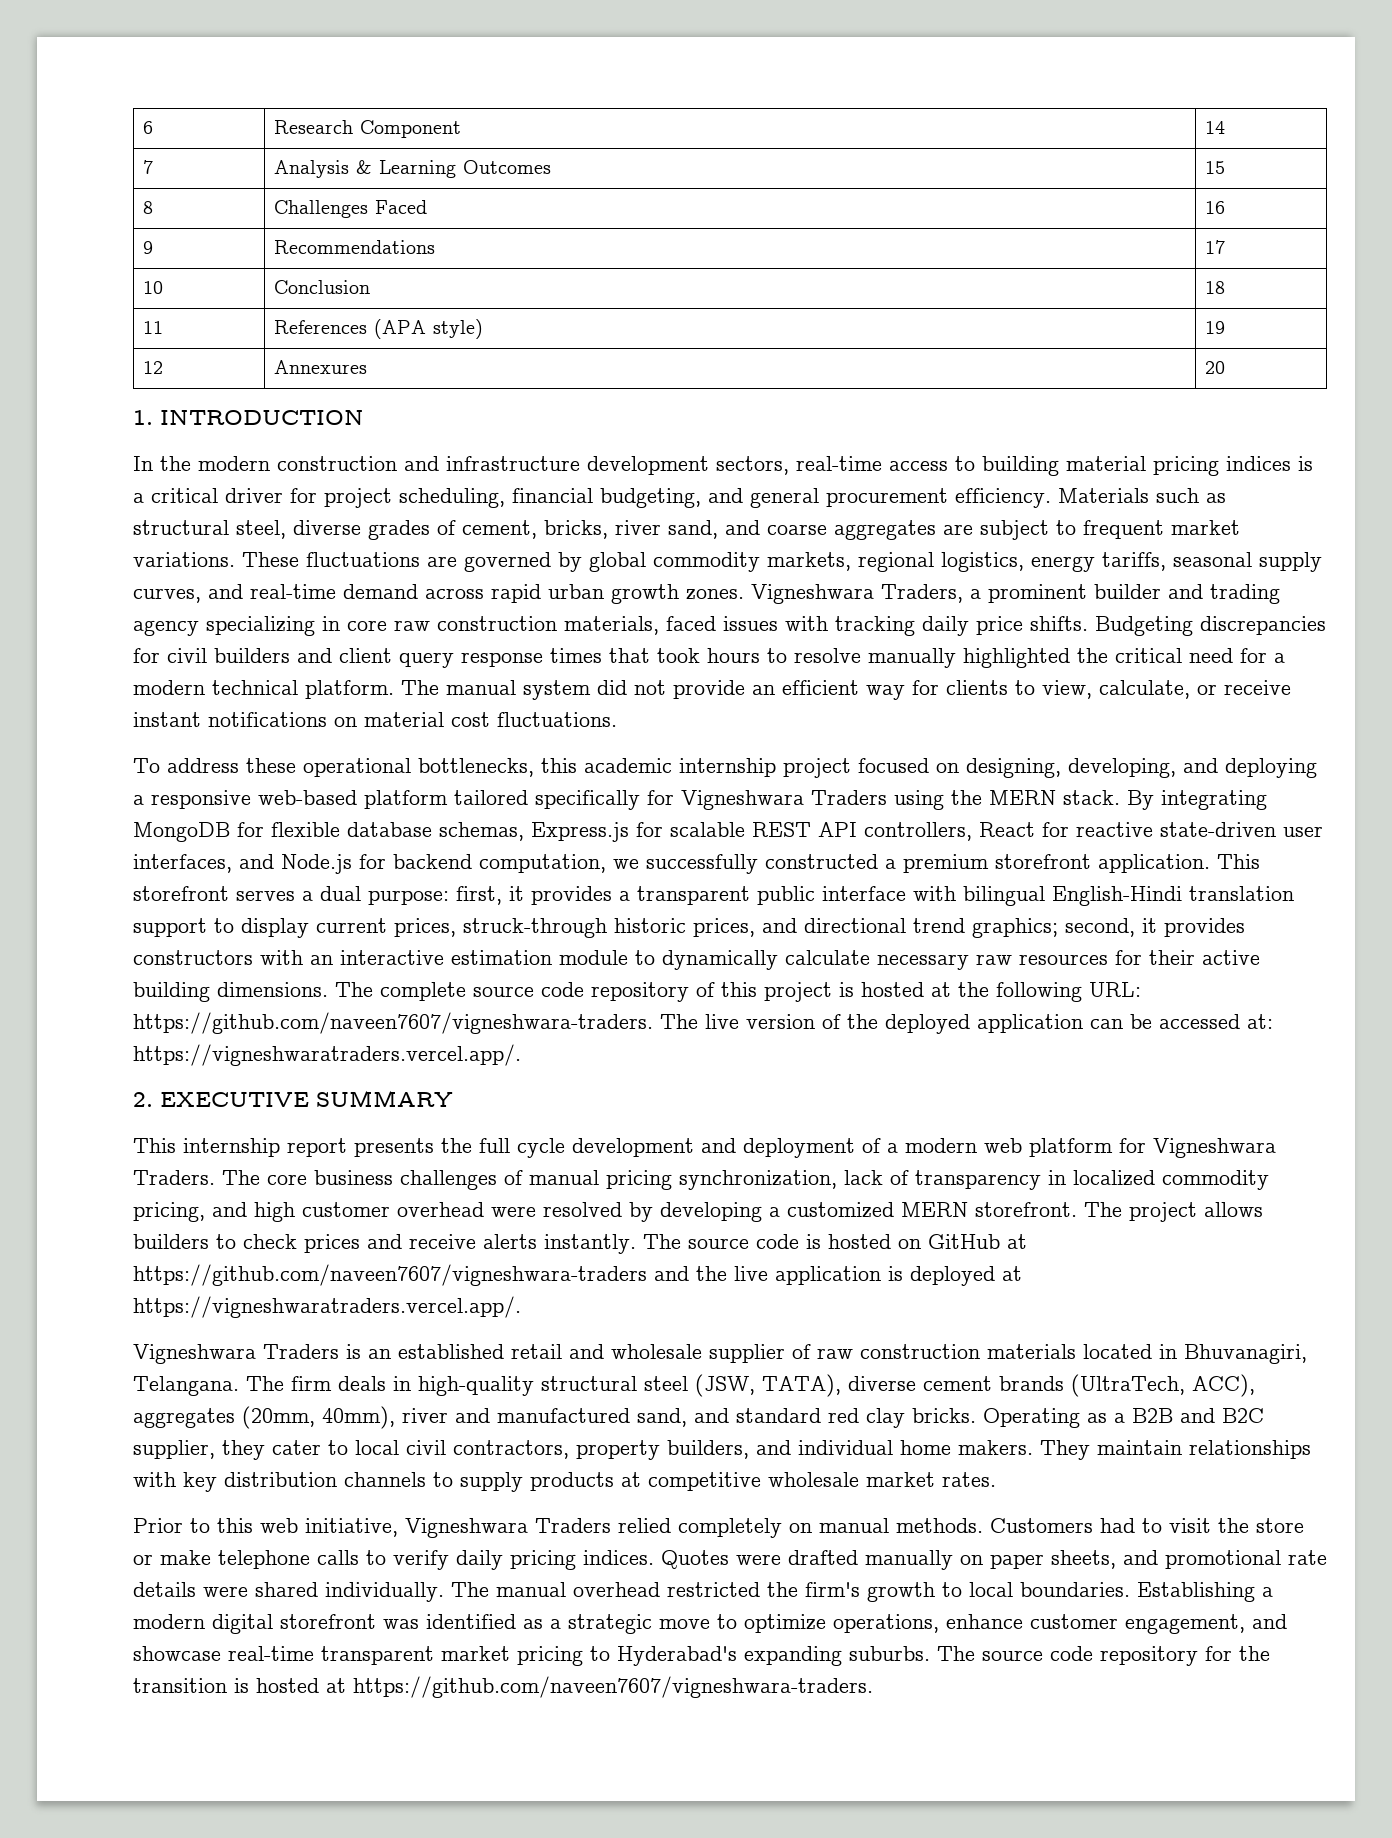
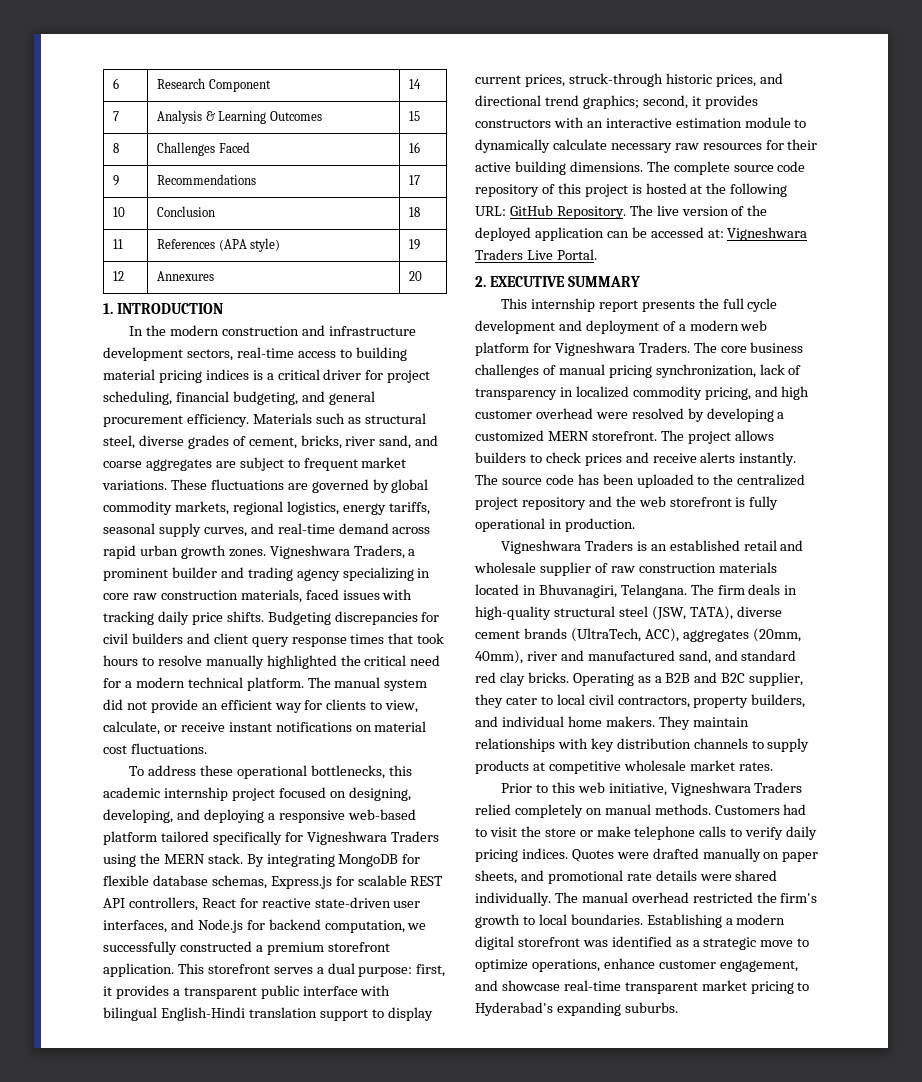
- The complete source code repository of this project is hosted at the following URL: https://github.com/naveen7607/vigneshwara-traders. The live version of the deployed application can be accessed at: https://vigneshwaratraders.vercel.app/.
+ The complete source code repository of this project is hosted at the following URL: GitHub Repository. The live version of the deployed application can be accessed at: Vigneshwara Traders Live Portal.
- The source code is hosted on GitHub at https://github.com/naveen7607/vigneshwara-traders and the live application is deployed at https://vigneshwaratraders.vercel.app/.
+ The source code has been uploaded to the centralized project repository and the web storefront is fully operational in production.
- The source code repository for the transition is hosted at https://github.com/naveen7607/vigneshwara-traders.

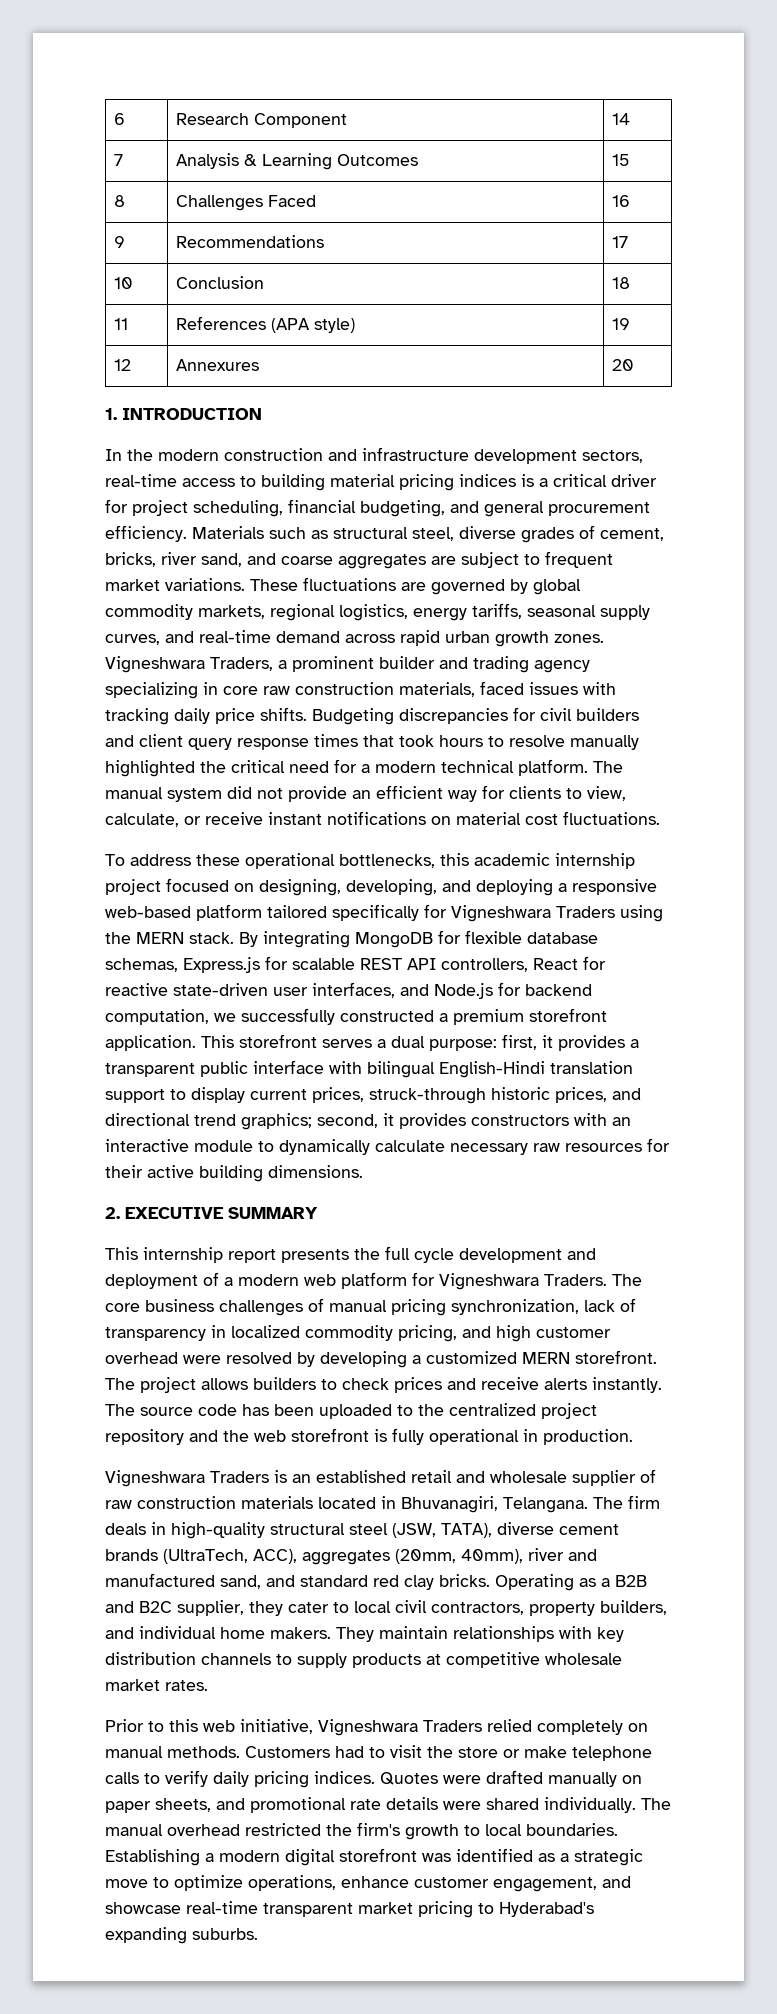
- This storefront serves a dual purpose: first, it provides a transparent public interface with bilingual English-Hindi translation support to display current prices, struck-through historic prices, and directional trend graphics; second, it provides constructors with an interactive estimation module to dynamically calculate necessary raw resources for their active building dimensions. The complete source code repository of this project is hosted at the following URL: GitHub Repository. The live version of the deployed application can be accessed at: Vigneshwara Traders Live Portal.
+ This storefront serves a dual purpose: first, it provides a transparent public interface with bilingual English-Hindi translation support to display current prices, struck-through historic prices, and directional trend graphics; second, it provides constructors with an interactive module to dynamically calculate necessary raw resources for their active building dimensions.

